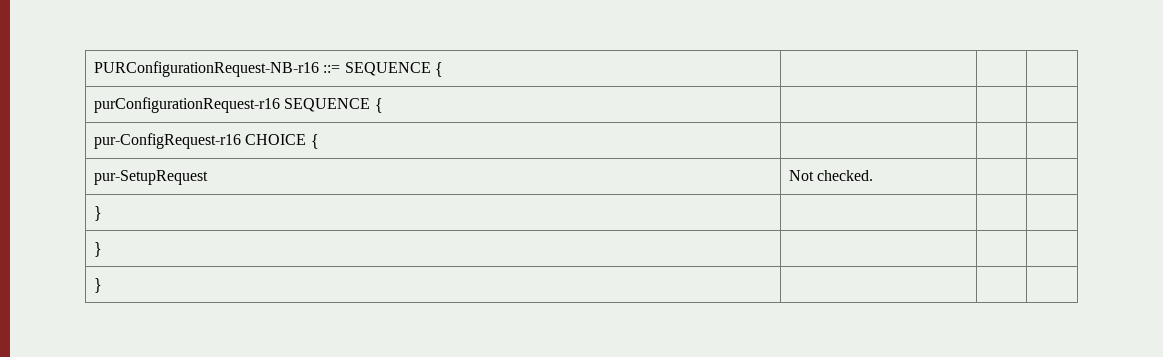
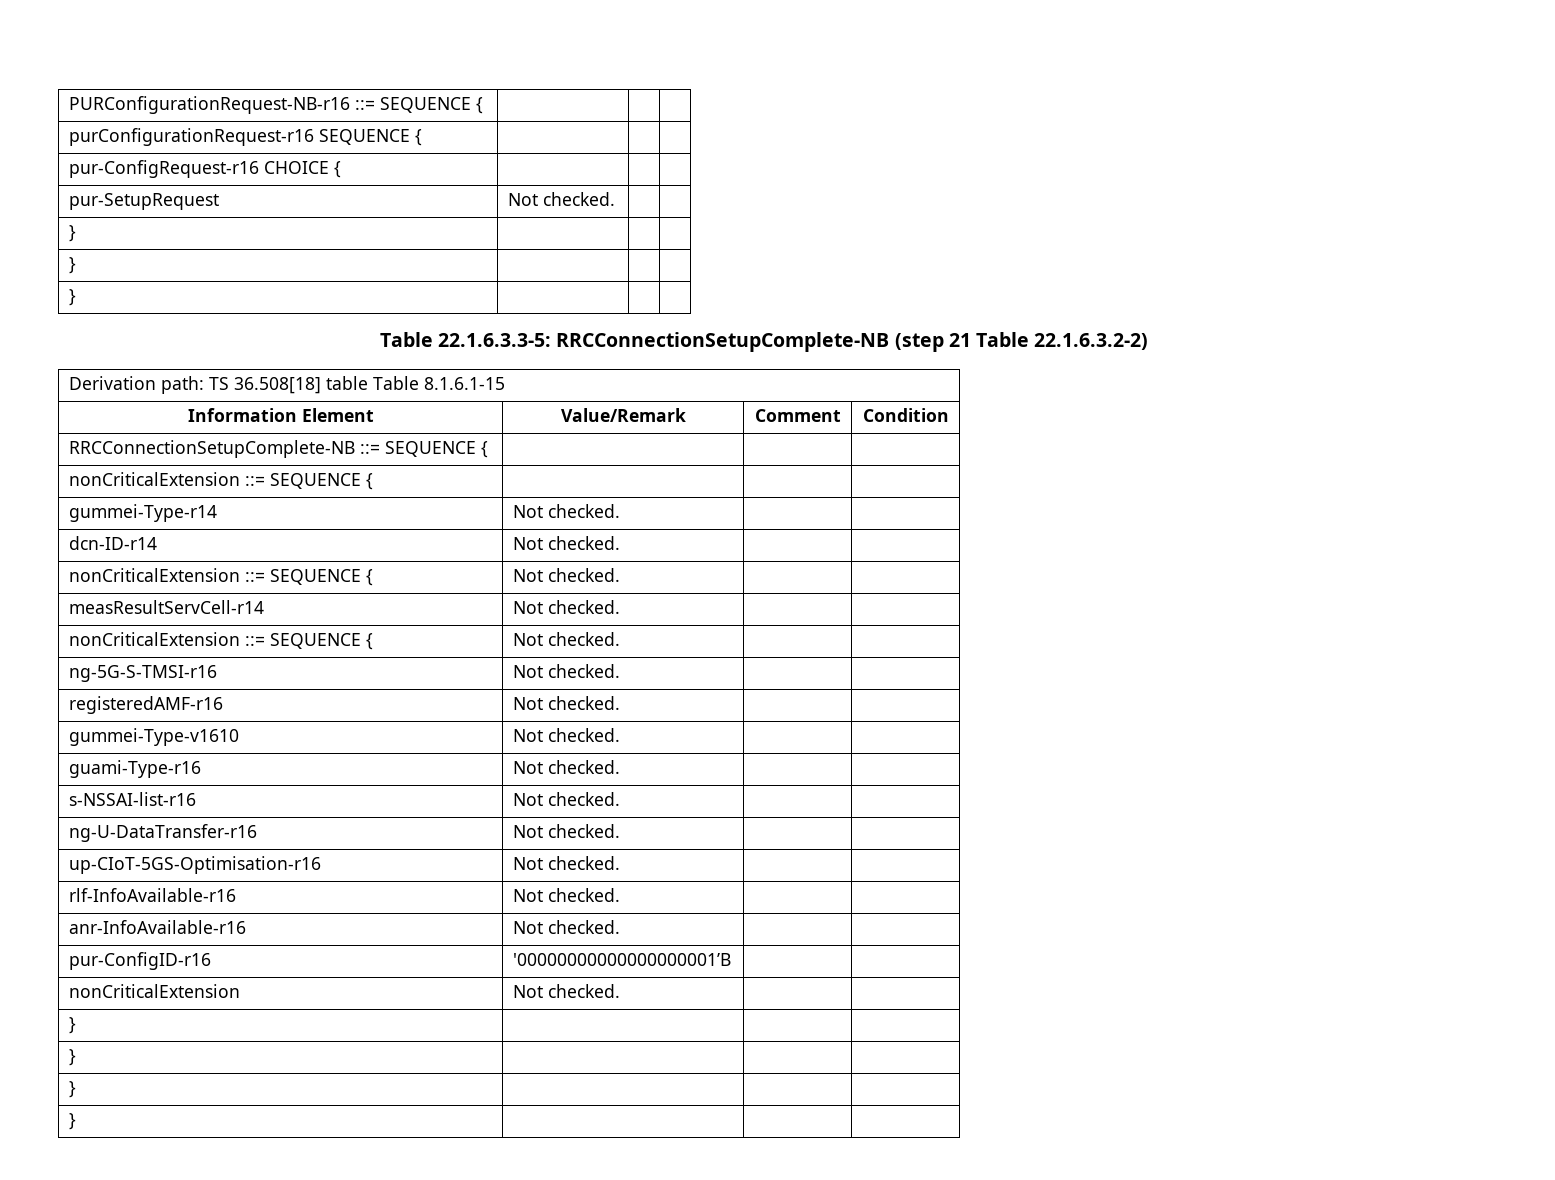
+ Table 22.1.6.3.3-5: RRCConnectionSetupComplete-NB (step 21 Table 22.1.6.3.2-2)
+ Derivation path: TS 36.508[18] table Table 8.1.6.1-15
+ Information Element | Value/Remark | Comment | Condition
+ RRCConnectionSetupComplete-NB ::= SEQUENCE { | | |
+ nonCriticalExtension ::= SEQUENCE { | | |
+ gummei-Type-r14 | Not checked. | |
+ dcn-ID-r14 | Not checked. | |
+ nonCriticalExtension ::= SEQUENCE { | Not checked. | |
+ measResultServCell-r14 | Not checked. | |
+ nonCriticalExtension ::= SEQUENCE { | Not checked. | |
+ ng-5G-S-TMSI-r16 | Not checked. | |
+ registeredAMF-r16 | Not checked. | |
+ gummei-Type-v1610 | Not checked. | |
+ guami-Type-r16 | Not checked. | |
+ s-NSSAI-list-r16 | Not checked. | |
+ ng-U-DataTransfer-r16 | Not checked. | |
+ up-CIoT-5GS-Optimisation-r16 | Not checked. | |
+ rlf-InfoAvailable-r16 | Not checked. | |
+ anr-InfoAvailable-r16 | Not checked. | |
+ pur-ConfigID-r16 | '00000000000000000001’B | |
+ nonCriticalExtension | Not checked. | |
+ } | | |
+ } | | |
+ } | | |
+ } | | |

